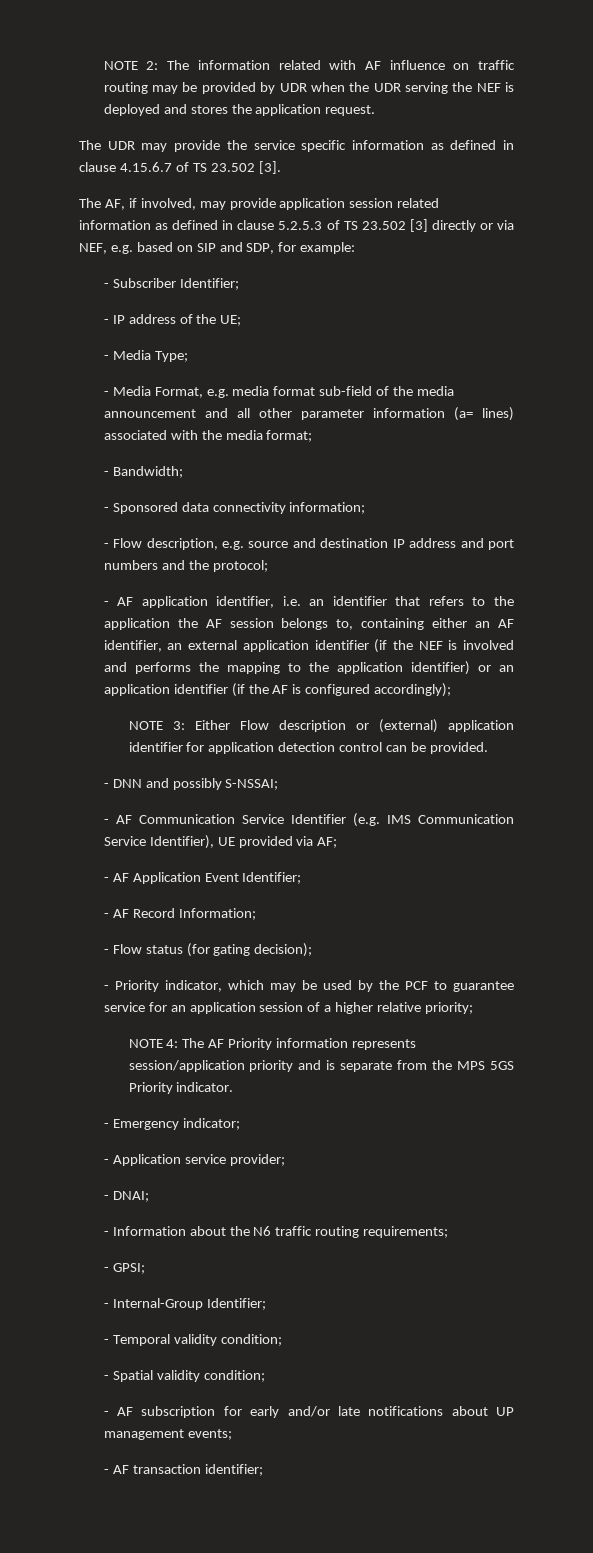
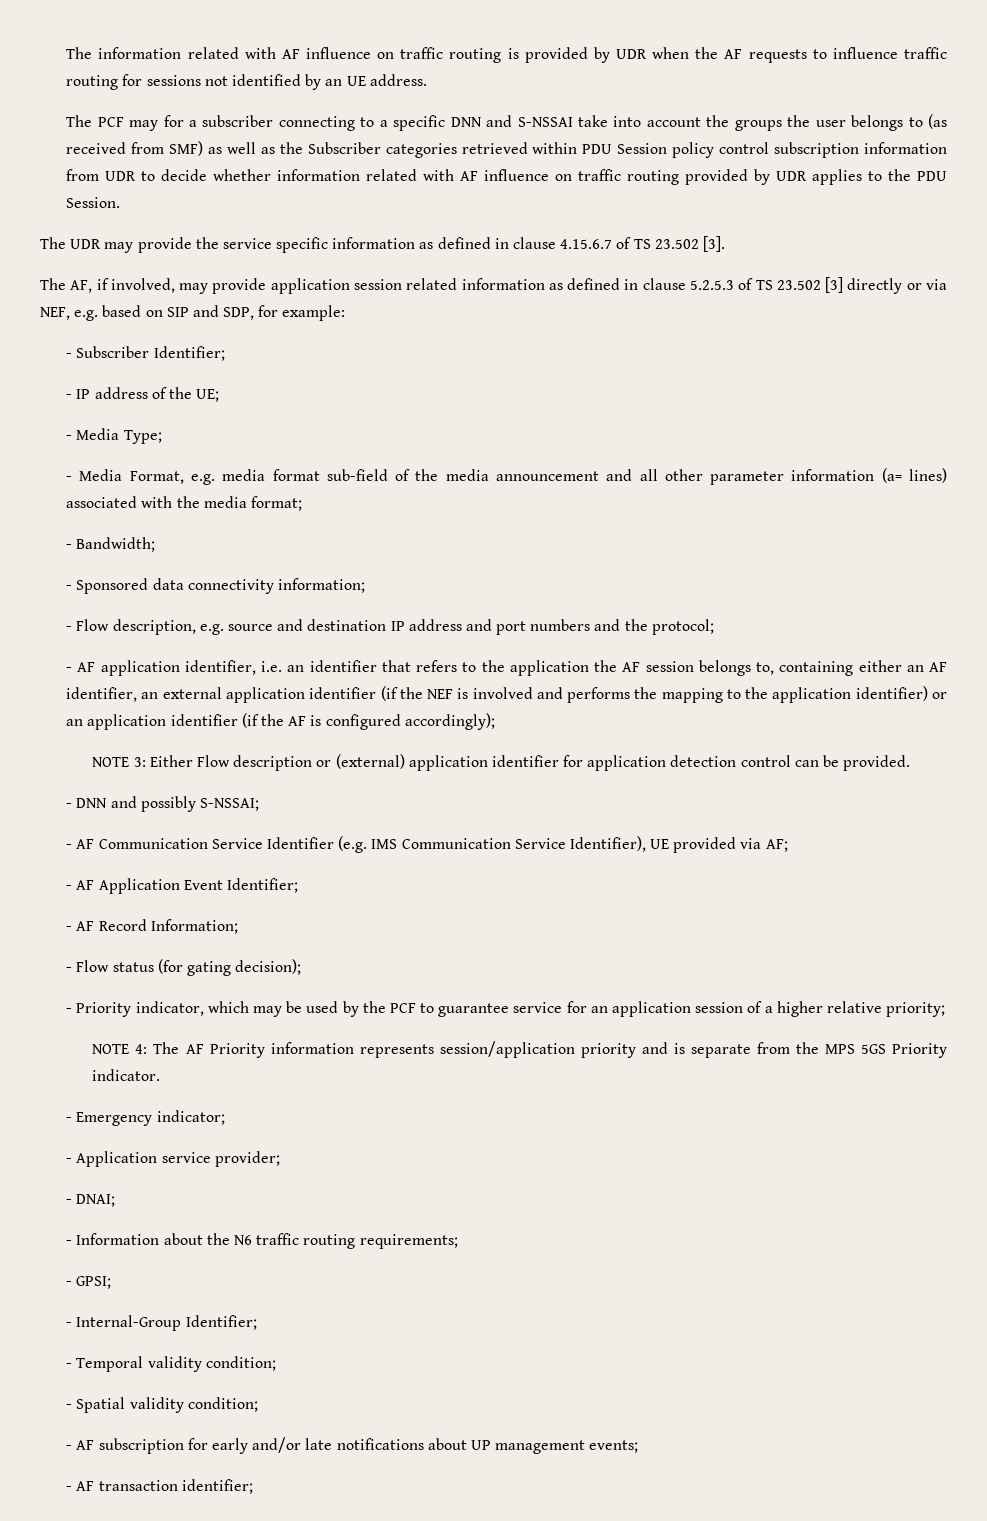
- NOTE 2: The information related with AF influence on traffic routing may be provided by UDR when the UDR serving the NEF is deployed and stores the application request.
+ The information related with AF influence on traffic routing is provided by UDR when the AF requests to influence traffic routing for sessions not identified by an UE address.
+ The PCF may for a subscriber connecting to a specific DNN and S-NSSAI take into account the groups the user belongs to (as received from SMF) as well as the Subscriber categories retrieved within PDU Session policy control subscription information from UDR to decide whether information related with AF influence on traffic routing provided by UDR applies to the PDU Session.

